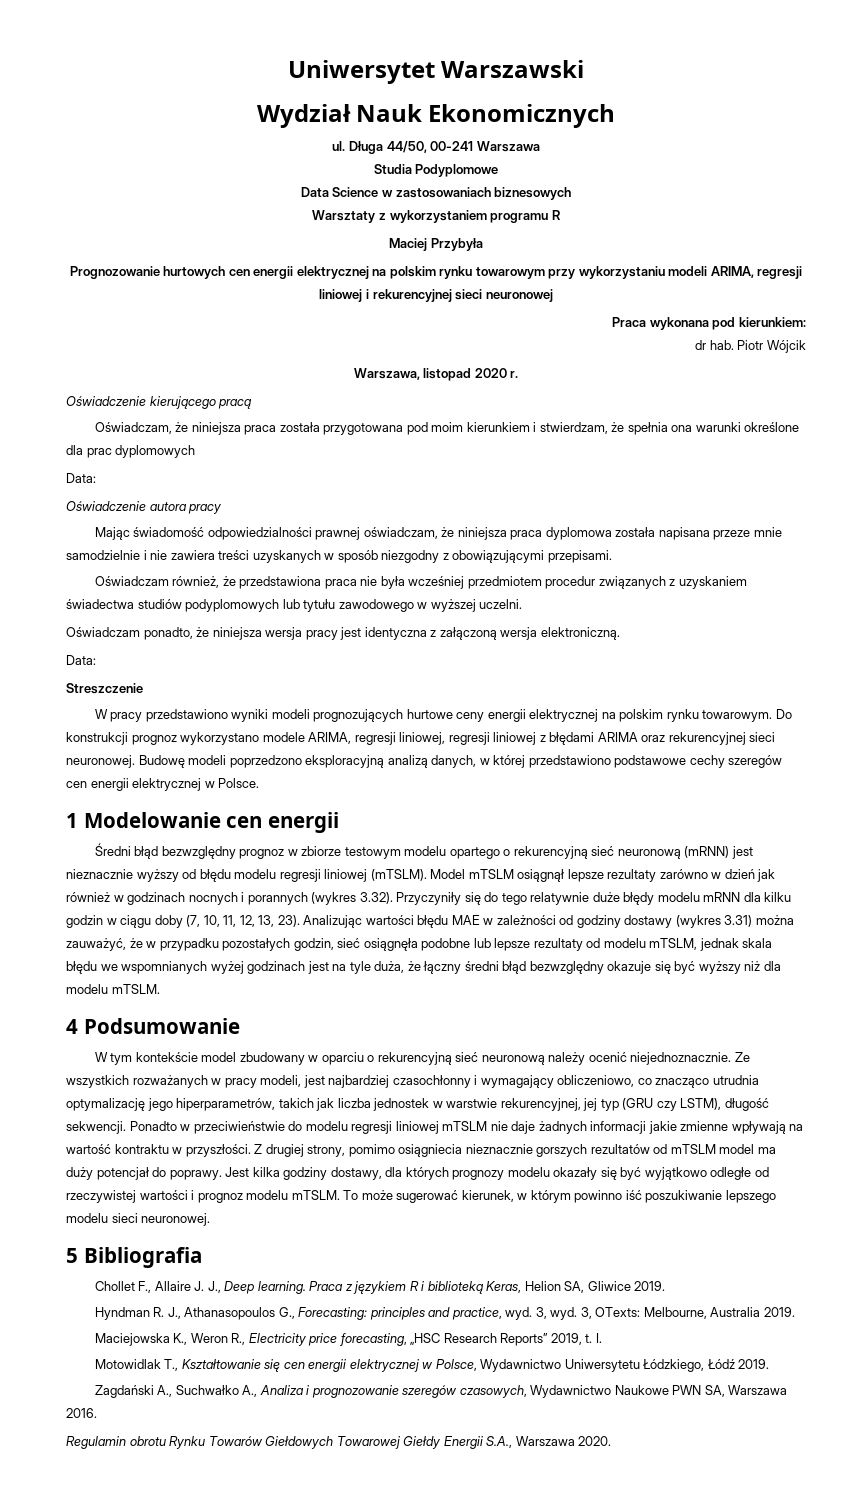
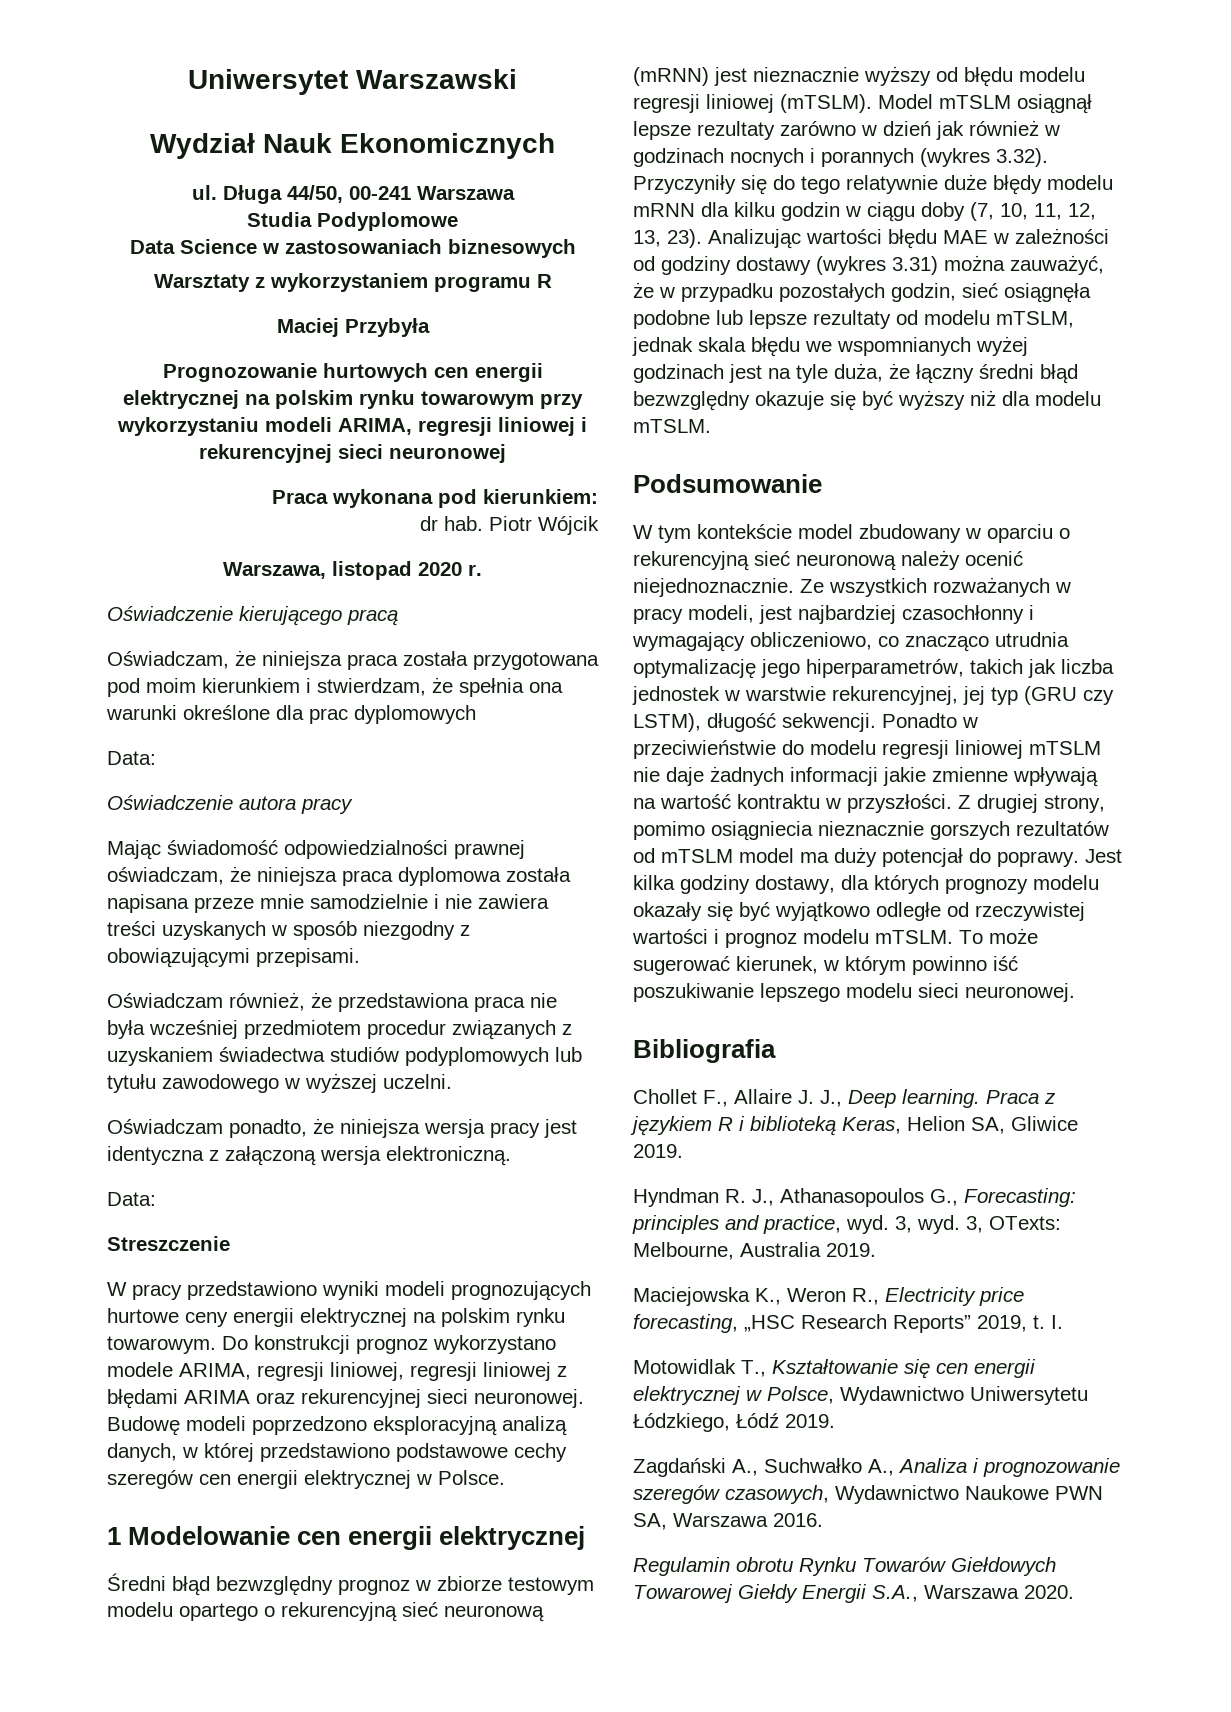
- 1 Modelowanie cen energii
+ 1 Modelowanie cen energii elektrycznej
- 4 Podsumowanie
+ Podsumowanie
- 5 Bibliografia
+ Bibliografia

